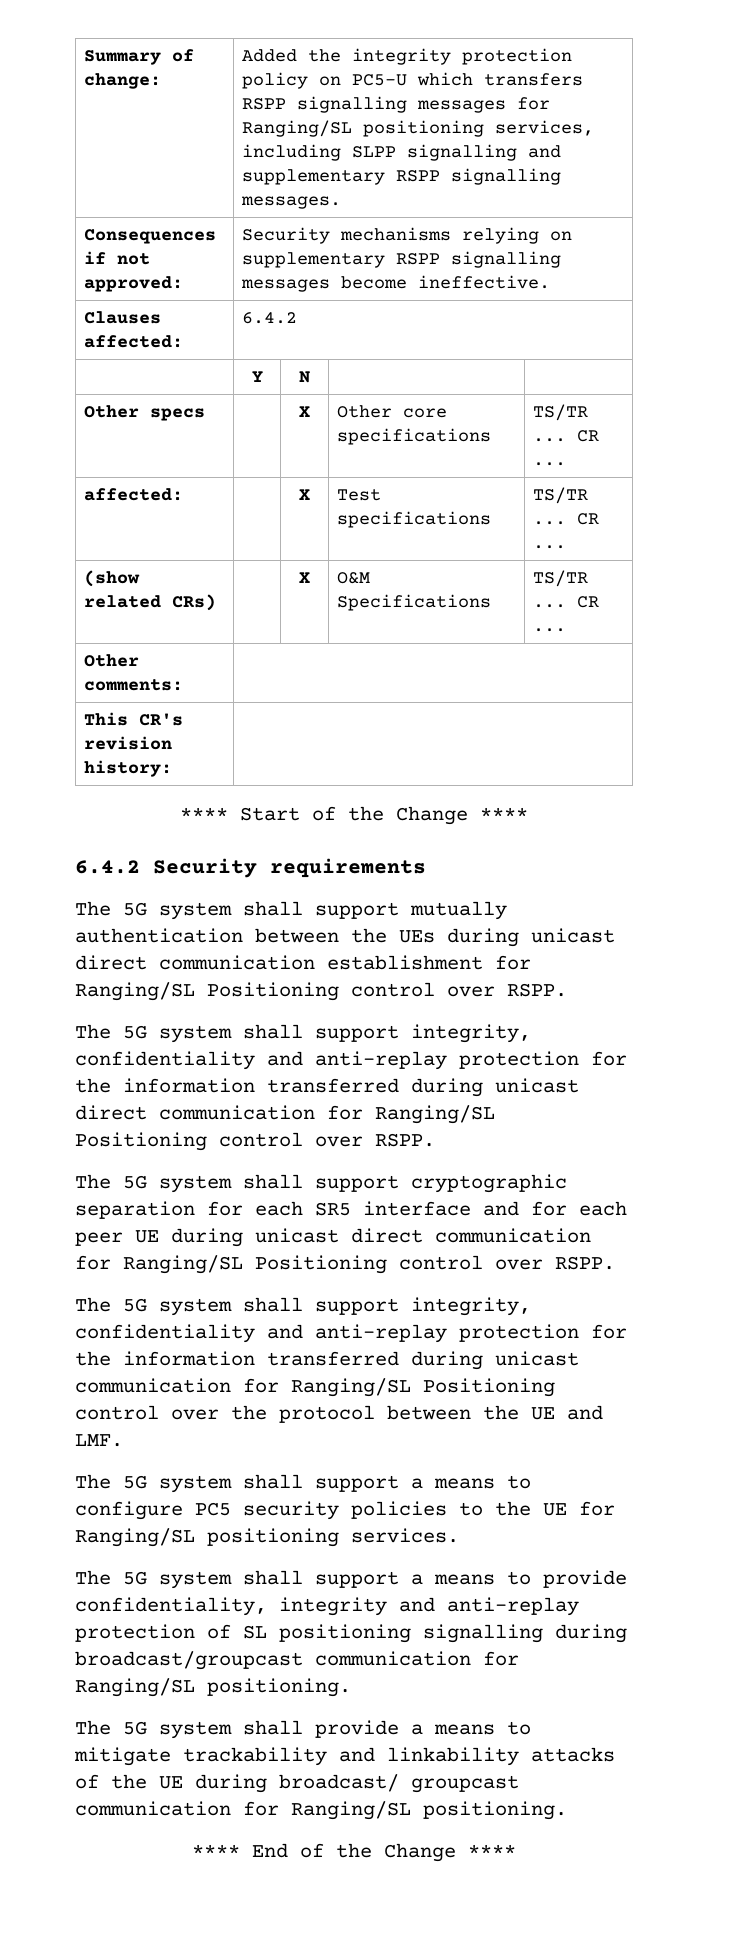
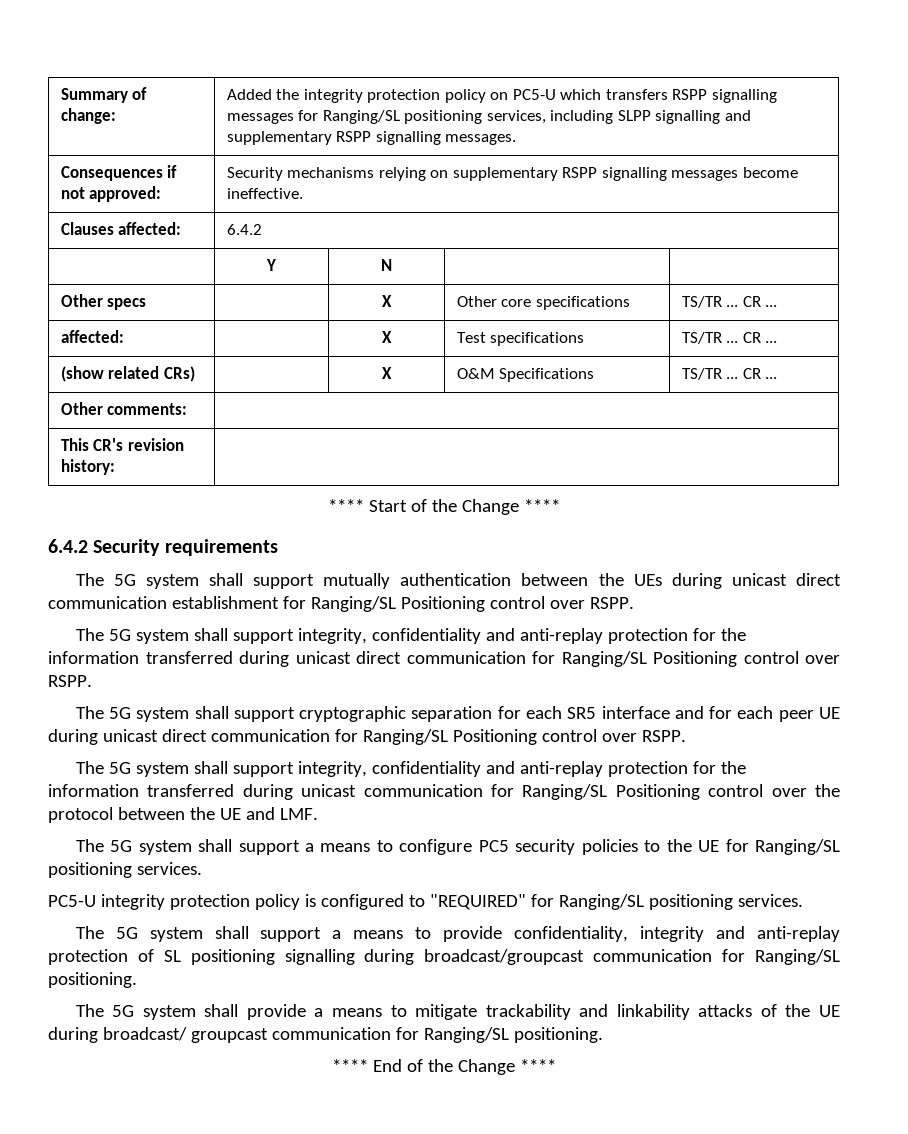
+ PC5-U integrity protection policy is configured to "REQUIRED" for Ranging/SL positioning services.

